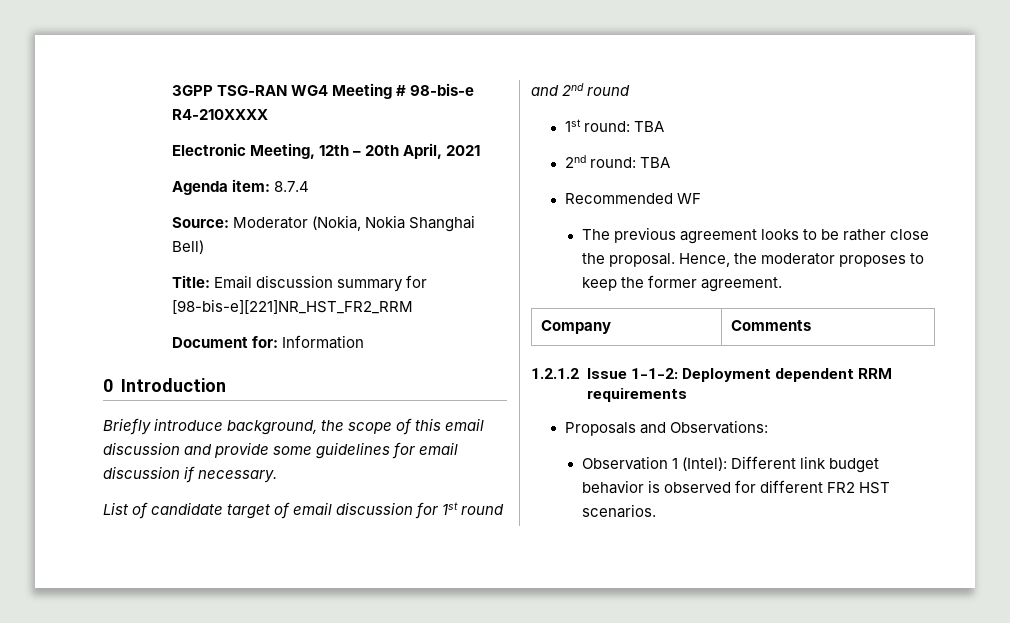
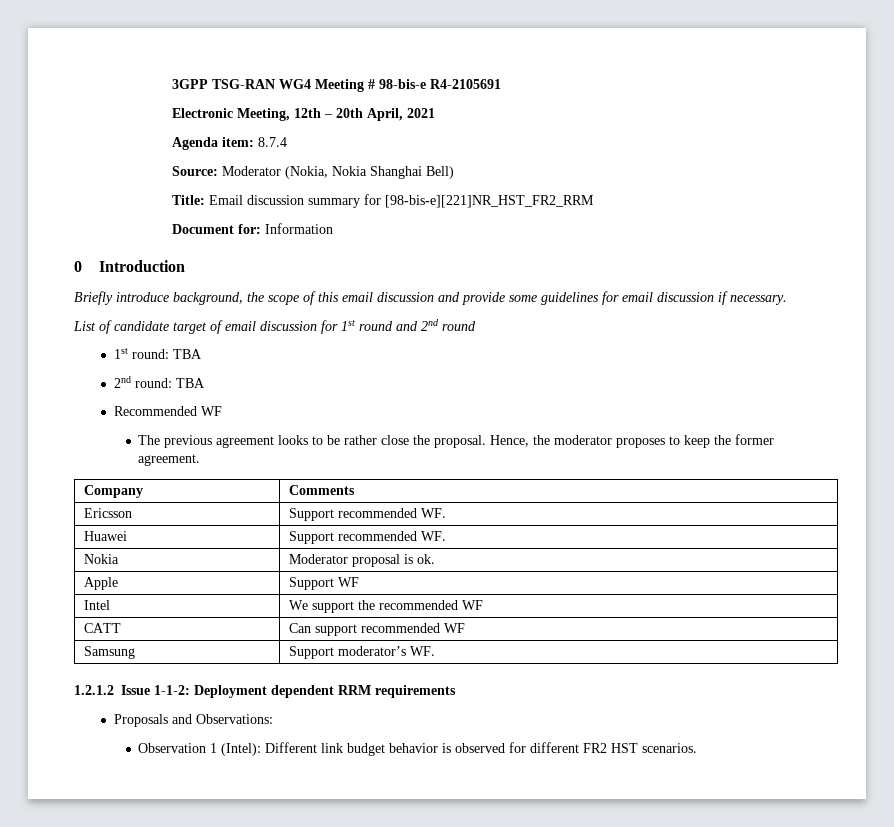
- 3GPP TSG-RAN WG4 Meeting # 98-bis-e R4-210XXXX
+ 3GPP TSG-RAN WG4 Meeting # 98-bis-e R4-2105691
+ Ericsson | Support recommended WF.
+ Huawei | Support recommended WF.
+ Nokia | Moderator proposal is ok.
+ Apple | Support WF
+ Intel | We support the recommended WF
+ CATT | Can support recommended WF
+ Samsung | Support moderator’s WF.

